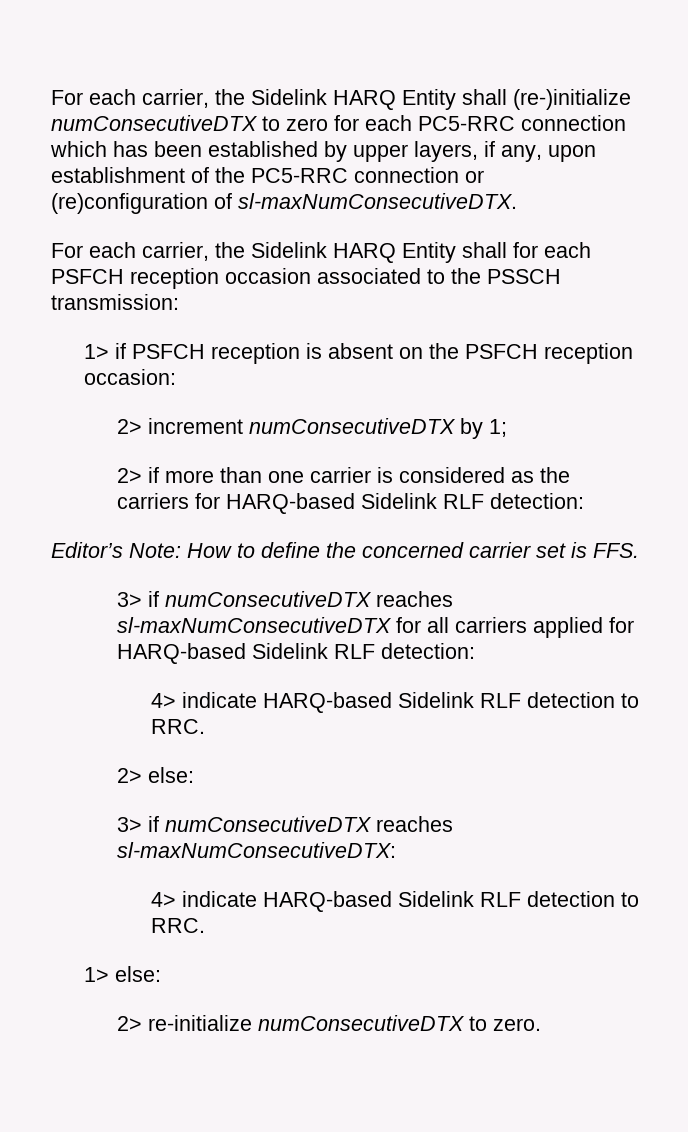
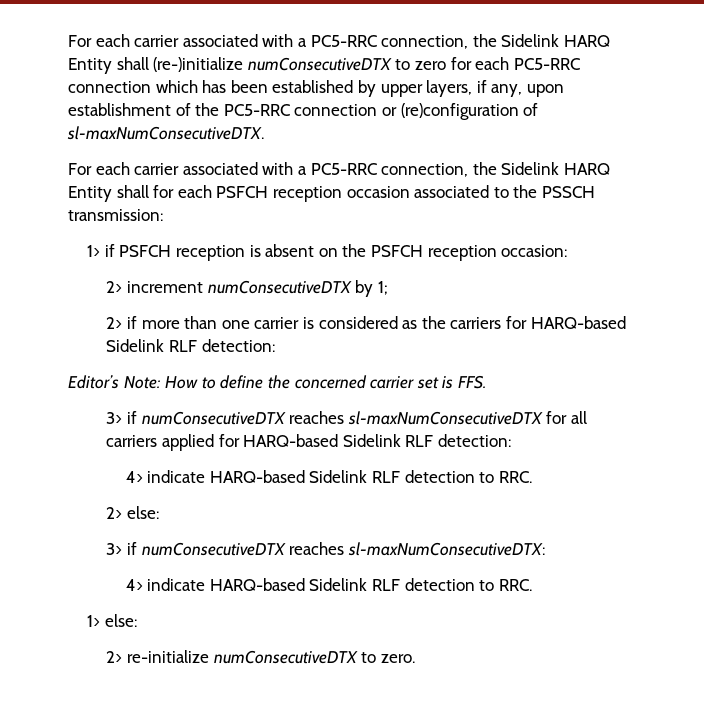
- For each carrier, the Sidelink HARQ Entity shall (re-)initialize numConsecutiveDTX to zero for each PC5-RRC connection which has been established by upper layers, if any, upon establishment of the PC5-RRC connection or (re)configuration of sl-maxNumConsecutiveDTX.
+ For each carrier associated with a PC5-RRC connection, the Sidelink HARQ Entity shall (re-)initialize numConsecutiveDTX to zero for each PC5-RRC connection which has been established by upper layers, if any, upon establishment of the PC5-RRC connection or (re)configuration of sl-maxNumConsecutiveDTX.
- For each carrier, the Sidelink HARQ Entity shall for each PSFCH reception occasion associated to the PSSCH transmission:
+ For each carrier associated with a PC5-RRC connection, the Sidelink HARQ Entity shall for each PSFCH reception occasion associated to the PSSCH transmission:

